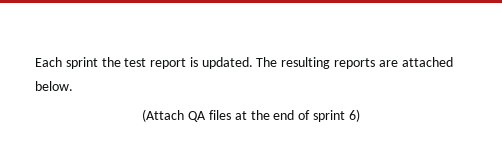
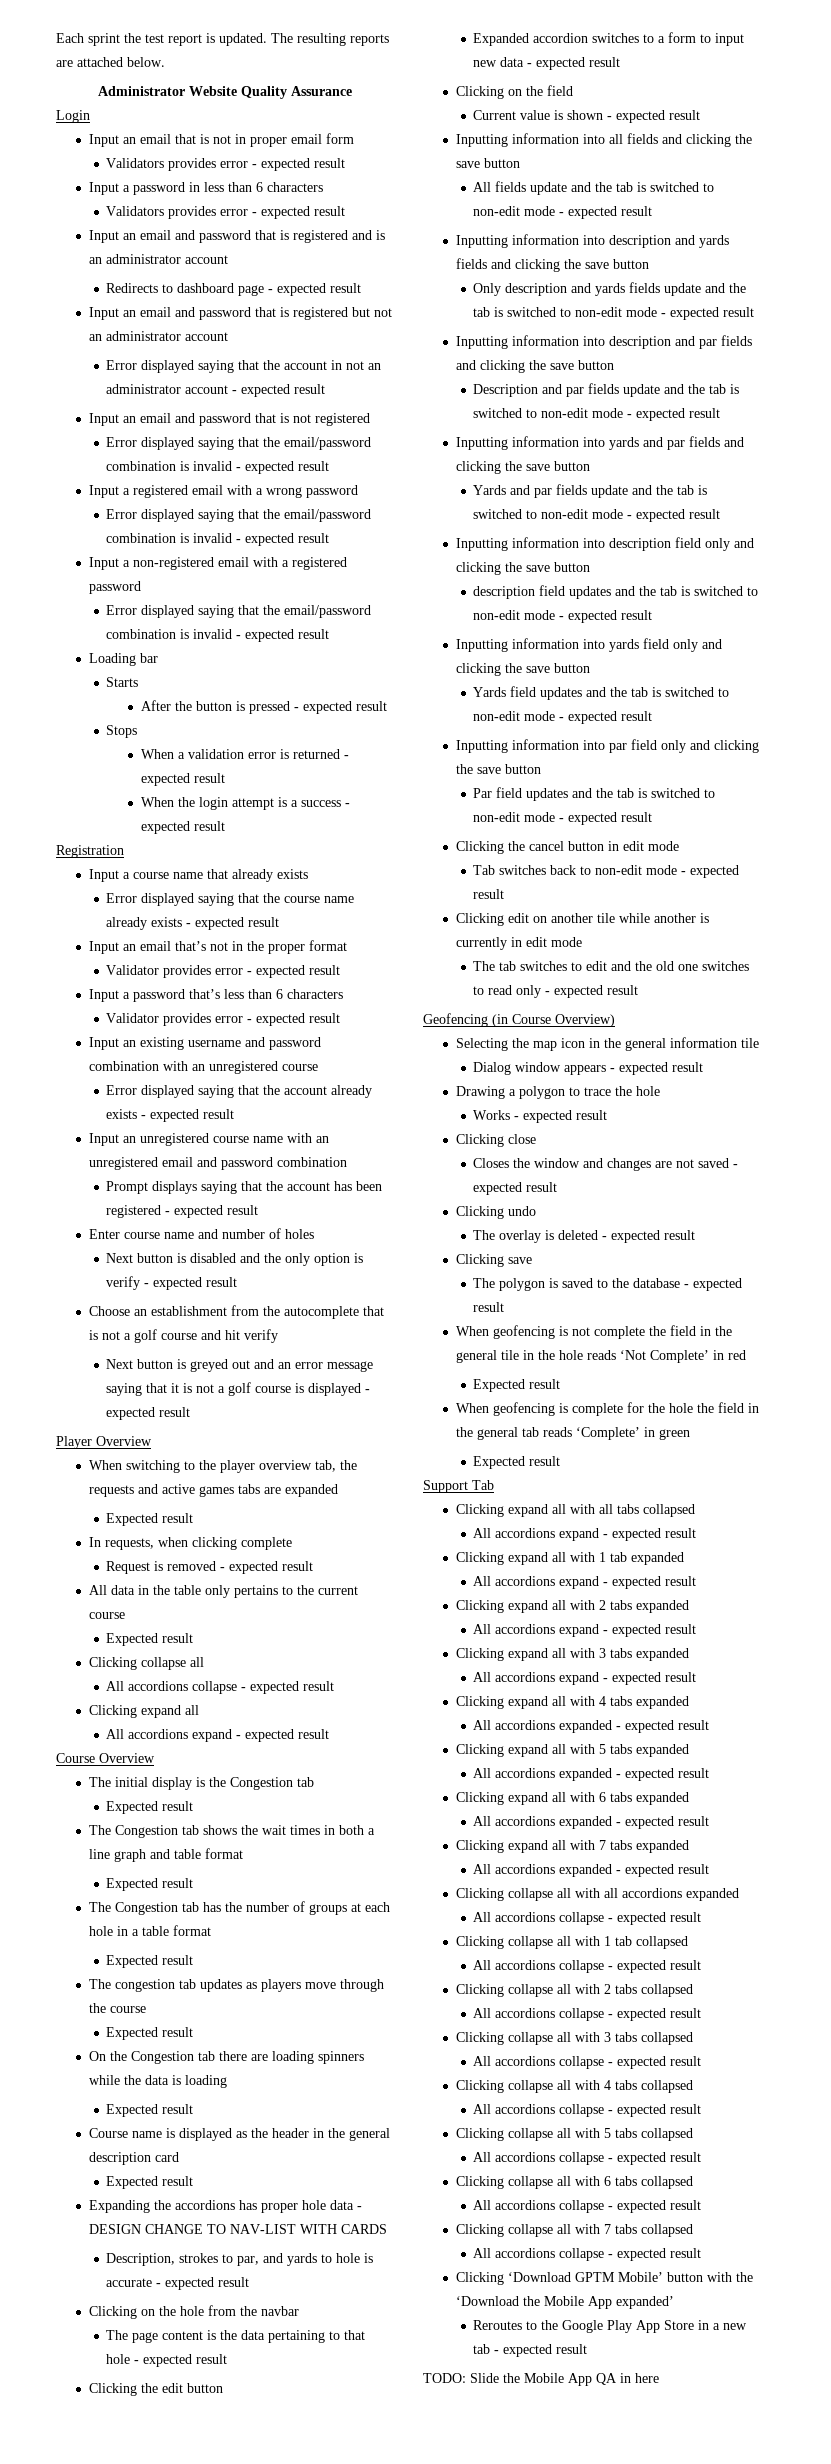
- (Attach QA files at the end of sprint 6)
+ Administrator Website Quality Assurance
+ Login
+ Input an email that is not in proper email form
+ Validators provides error - expected result
+ Input a password in less than 6 characters
+ Validators provides error - expected result
+ Input an email and password that is registered and is an administrator account
+ Redirects to dashboard page - expected result
+ Input an email and password that is registered but not an administrator account
+ Error displayed saying that the account in not an administrator account - expected result
+ Input an email and password that is not registered
+ Error displayed saying that the email/password combination is invalid - expected result
+ Input a registered email with a wrong password
+ Error displayed saying that the email/password combination is invalid - expected result
+ Input a non-registered email with a registered password
+ Error displayed saying that the email/password combination is invalid - expected result
+ Loading bar
+ Starts
+ After the button is pressed - expected result
+ Stops
+ When a validation error is returned - expected result
+ When the login attempt is a success - expected result
+ Registration
+ Input a course name that already exists
+ Error displayed saying that the course name already exists - expected result
+ Input an email that’s not in the proper format
+ Validator provides error - expected result
+ Input a password that’s less than 6 characters
+ Validator provides error - expected result
+ Input an existing username and password combination with an unregistered course
+ Error displayed saying that the account already exists - expected result
+ Input an unregistered course name with an unregistered email and password combination
+ Prompt displays saying that the account has been registered - expected result
+ Enter course name and number of holes
+ Next button is disabled and the only option is verify - expected result
+ Choose an establishment from the autocomplete that is not a golf course and hit verify
+ Next button is greyed out and an error message saying that it is not a golf course is displayed - expected result
+ Player Overview
+ When switching to the player overview tab, the requests and active games tabs are expanded
+ Expected result
+ In requests, when clicking complete
+ Request is removed - expected result
+ All data in the table only pertains to the current course
+ Expected result
+ Clicking collapse all
+ All accordions collapse - expected result
+ Clicking expand all
+ All accordions expand - expected result
+ Course Overview
+ The initial display is the Congestion tab
+ Expected result
+ The Congestion tab shows the wait times in both a line graph and table format
+ Expected result
+ The Congestion tab has the number of groups at each hole in a table format
+ Expected result
+ The congestion tab updates as players move through the course
+ Expected result
+ On the Congestion tab there are loading spinners while the data is loading
+ Expected result
+ Course name is displayed as the header in the general description card
+ Expected result
+ Expanding the accordions has proper hole data - DESIGN CHANGE TO NAV-LIST WITH CARDS
+ Description, strokes to par, and yards to hole is accurate - expected result
+ Clicking on the hole from the navbar
+ The page content is the data pertaining to that hole - expected result
+ Clicking the edit button
+ Expanded accordion switches to a form to input new data - expected result
+ Clicking on the field
+ Current value is shown - expected result
+ Inputting information into all fields and clicking the save button
+ All fields update and the tab is switched to non-edit mode - expected result
+ Inputting information into description and yards fields and clicking the save button
+ Only description and yards fields update and the tab is switched to non-edit mode - expected result
+ Inputting information into description and par fields and clicking the save button
+ Description and par fields update and the tab is switched to non-edit mode - expected result
+ Inputting information into yards and par fields and clicking the save button
+ Yards and par fields update and the tab is switched to non-edit mode - expected result
+ Inputting information into description field only and clicking the save button
+ description field updates and the tab is switched to non-edit mode - expected result
+ Inputting information into yards field only and clicking the save button
+ Yards field updates and the tab is switched to non-edit mode - expected result
+ Inputting information into par field only and clicking the save button
+ Par field updates and the tab is switched to non-edit mode - expected result
+ Clicking the cancel button in edit mode
+ Tab switches back to non-edit mode - expected result
+ Clicking edit on another tile while another is currently in edit mode
+ The tab switches to edit and the old one switches to read only - expected result
+ Geofencing (in Course Overview)
+ Selecting the map icon in the general information tile
+ Dialog window appears - expected result
+ Drawing a polygon to trace the hole
+ Works - expected result
+ Clicking close
+ Closes the window and changes are not saved - expected result
+ Clicking undo
+ The overlay is deleted - expected result
+ Clicking save
+ The polygon is saved to the database - expected result
+ When geofencing is not complete the field in the general tile in the hole reads ‘Not Complete’ in red
+ Expected result
+ When geofencing is complete for the hole the field in the general tab reads ‘Complete’ in green
+ Expected result
+ Support Tab
+ Clicking expand all with all tabs collapsed
+ All accordions expand - expected result
+ Clicking expand all with 1 tab expanded
+ All accordions expand - expected result
+ Clicking expand all with 2 tabs expanded
+ All accordions expand - expected result
+ Clicking expand all with 3 tabs expanded
+ All accordions expand - expected result
+ Clicking expand all with 4 tabs expanded
+ All accordions expanded - expected result
+ Clicking expand all with 5 tabs expanded
+ All accordions expanded - expected result
+ Clicking expand all with 6 tabs expanded
+ All accordions expanded - expected result
+ Clicking expand all with 7 tabs expanded
+ All accordions expanded - expected result
+ Clicking collapse all with all accordions expanded
+ All accordions collapse - expected result
+ Clicking collapse all with 1 tab collapsed
+ All accordions collapse - expected result
+ Clicking collapse all with 2 tabs collapsed
+ All accordions collapse - expected result
+ Clicking collapse all with 3 tabs collapsed
+ All accordions collapse - expected result
+ Clicking collapse all with 4 tabs collapsed
+ All accordions collapse - expected result
+ Clicking collapse all with 5 tabs collapsed
+ All accordions collapse - expected result
+ Clicking collapse all with 6 tabs collapsed
+ All accordions collapse - expected result
+ Clicking collapse all with 7 tabs collapsed
+ All accordions collapse - expected result
+ Clicking ‘Download GPTM Mobile’ button with the ‘Download the Mobile App expanded’
+ Reroutes to the Google Play App Store in a new tab - expected result
+ TODO: Slide the Mobile App QA in here

